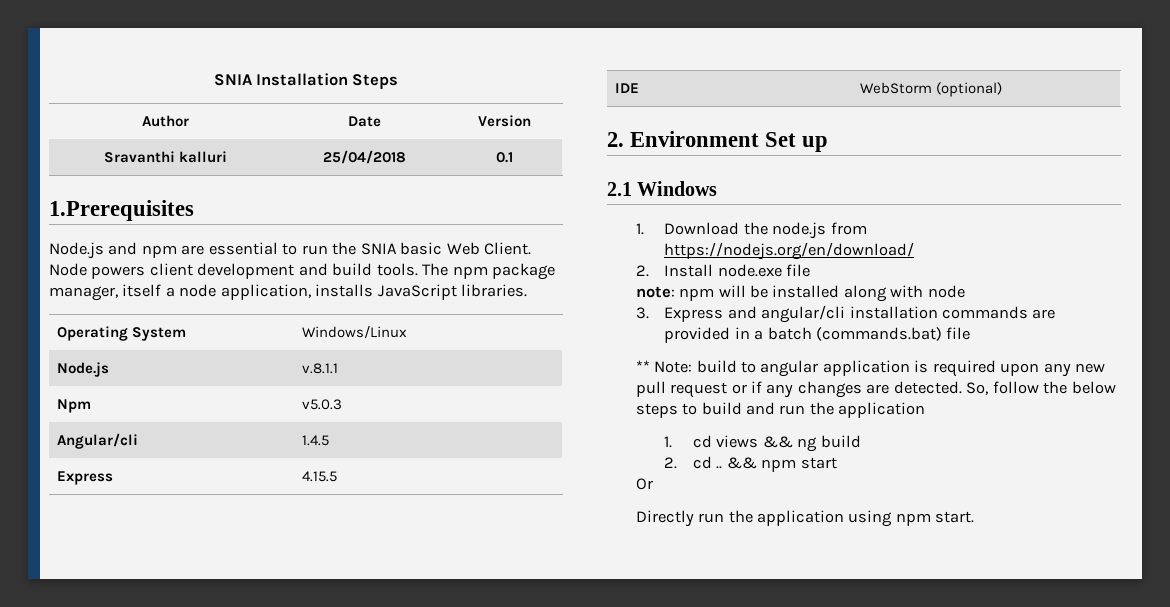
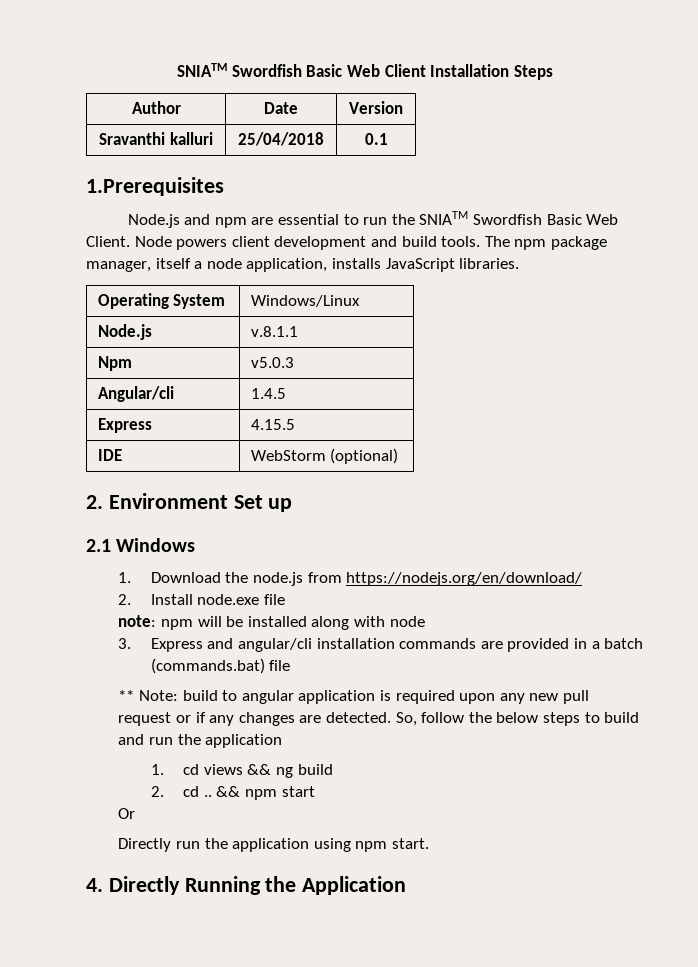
- SNIA Installation Steps
+ SNIATM Swordfish Basic Web Client Installation Steps
- Node.js and npm are essential to run the SNIA basic Web Client.
+ Node.js and npm are essential to run the SNIATM Swordfish Basic Web Client.
+ 4. Directly Running the Application

